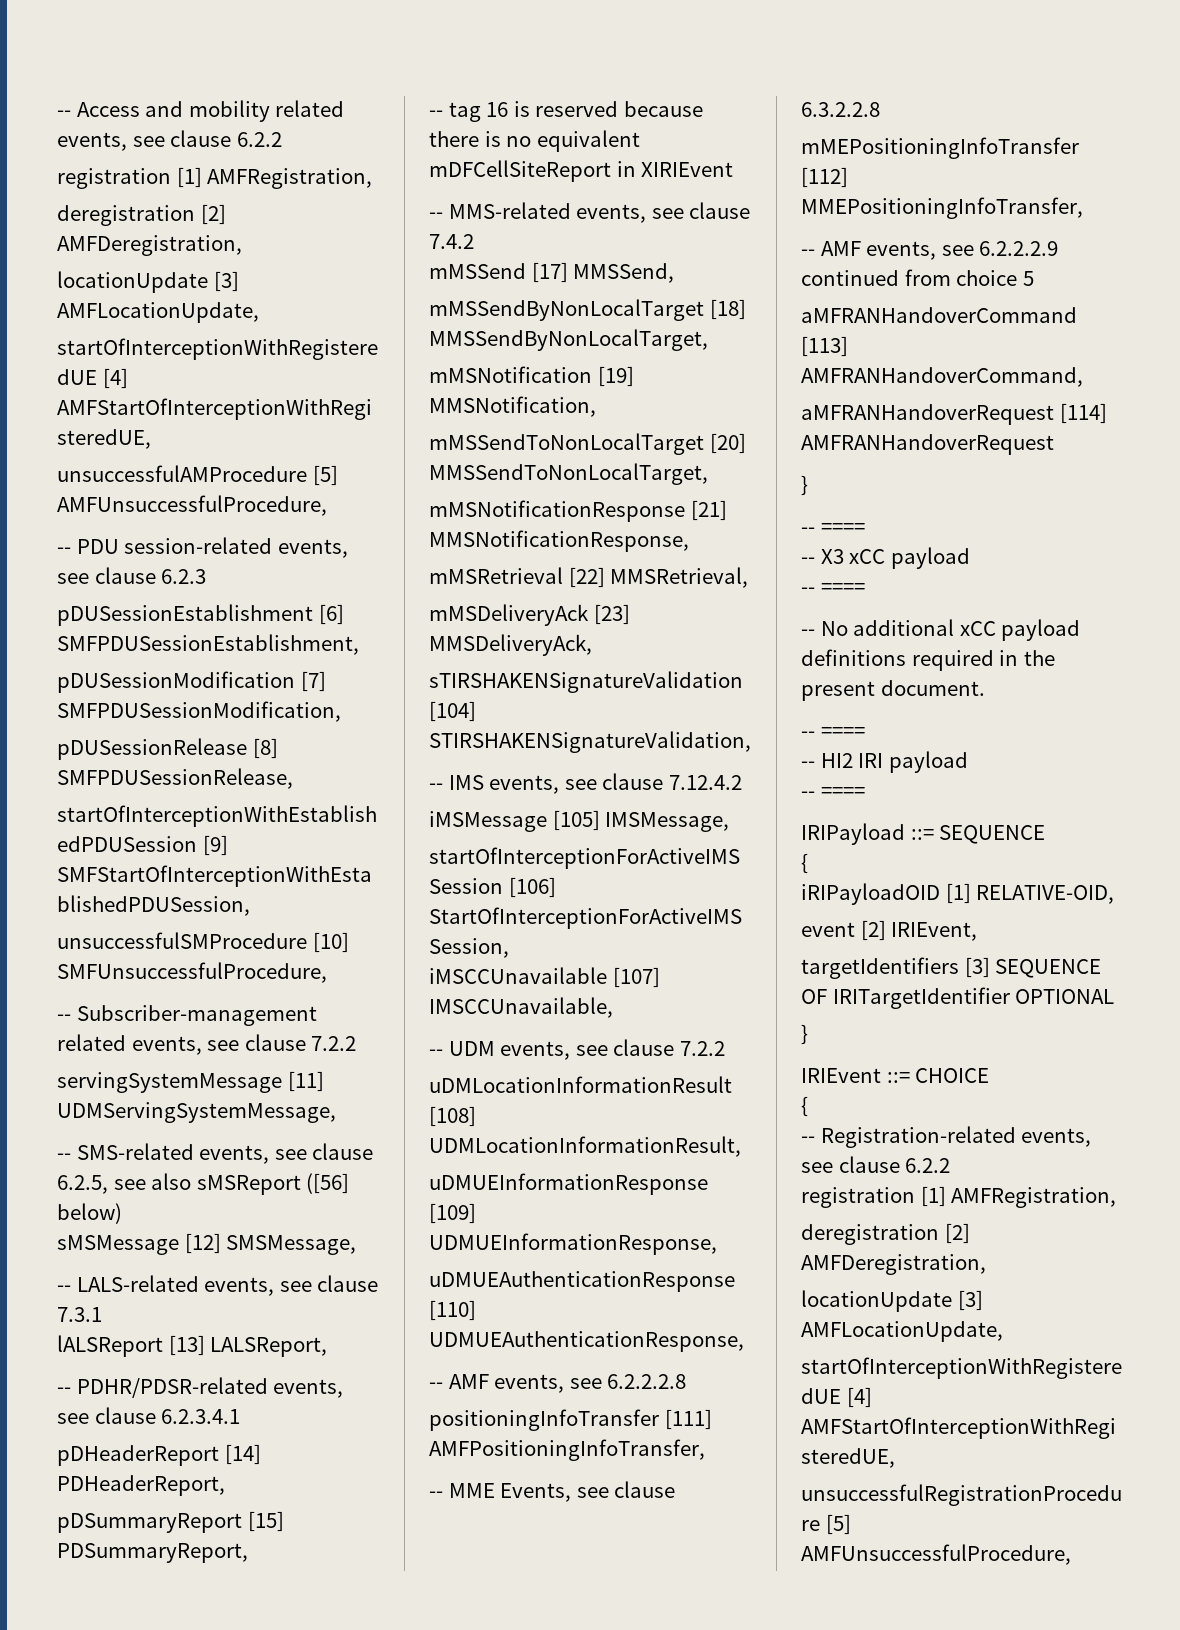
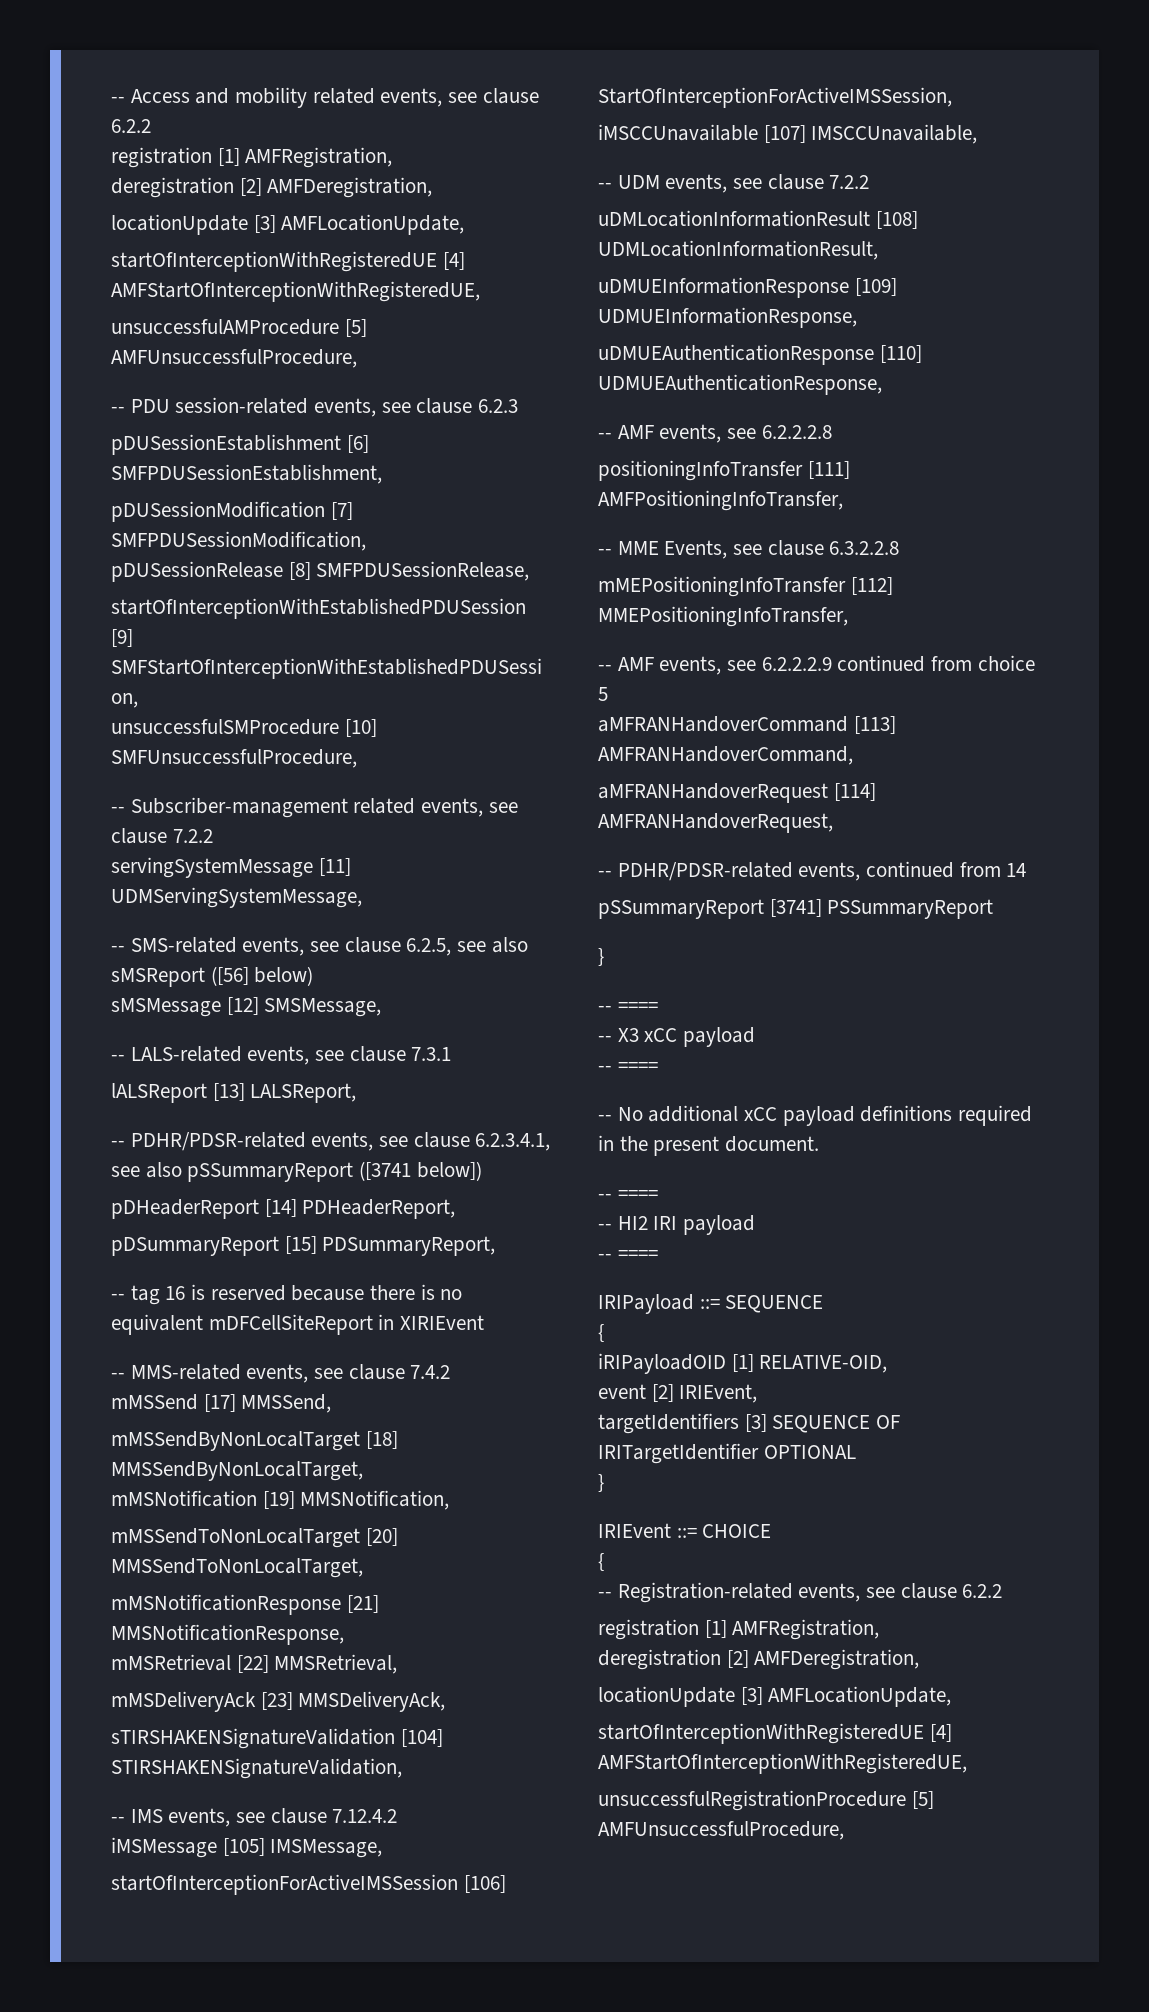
- -- PDHR/PDSR-related events, see clause 6.2.3.4.1
+ -- PDHR/PDSR-related events, see clause 6.2.3.4.1, see also pSSummaryReport ([3741 below])
- aMFRANHandoverRequest [114] AMFRANHandoverRequest
+ aMFRANHandoverRequest [114] AMFRANHandoverRequest,
+ -- PDHR/PDSR-related events, continued from 14
+ pSSummaryReport [3741] PSSummaryReport

